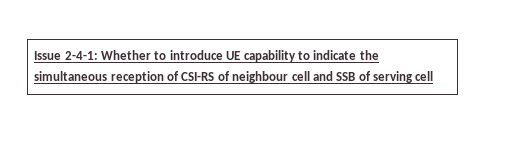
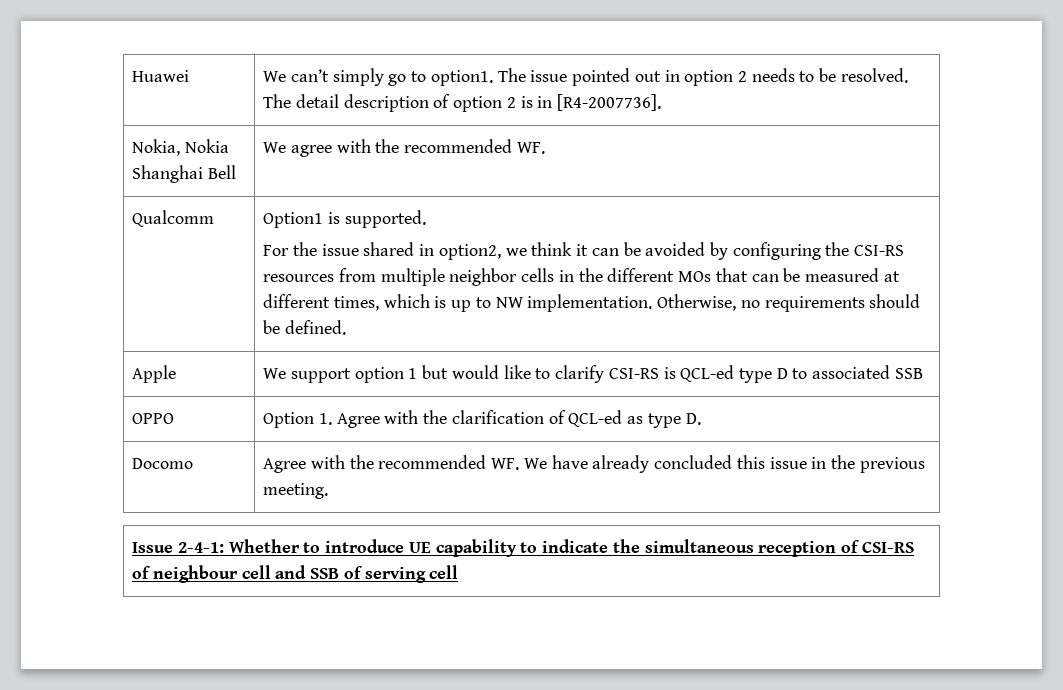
+ Huawei | We can’t simply go to option1. The issue pointed out in option 2 needs to be resolved. The detail description of option 2 is in [R4-2007736].
+ Nokia, Nokia Shanghai Bell | We agree with the recommended WF.
+ Qualcomm | Option1 is supported.
+ For the issue shared in option2, we think it can be avoided by configuring the CSI-RS resources from multiple neighbor cells in the different MOs that can be measured at different times, which is up to NW implementation. Otherwise, no requirements should be defined.
+ Apple | We support option 1 but would like to clarify CSI-RS is QCL-ed type D to associated SSB
+ OPPO | Option 1. Agree with the clarification of QCL-ed as type D.
+ Docomo | Agree with the recommended WF. We have already concluded this issue in the previous meeting.

